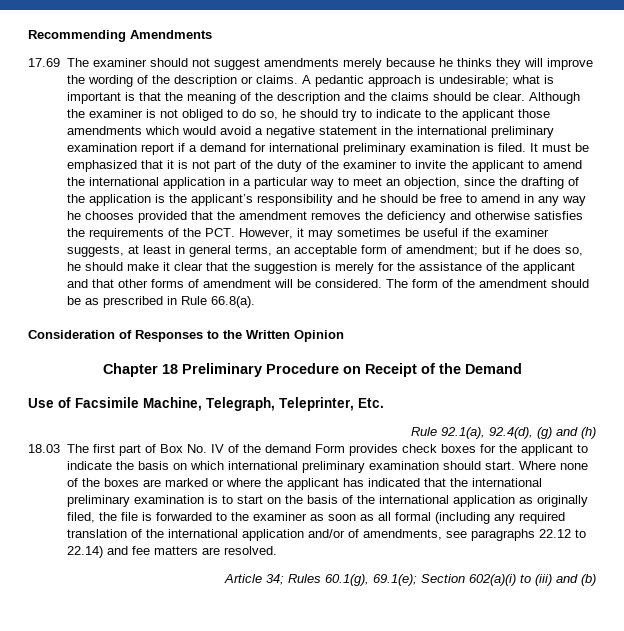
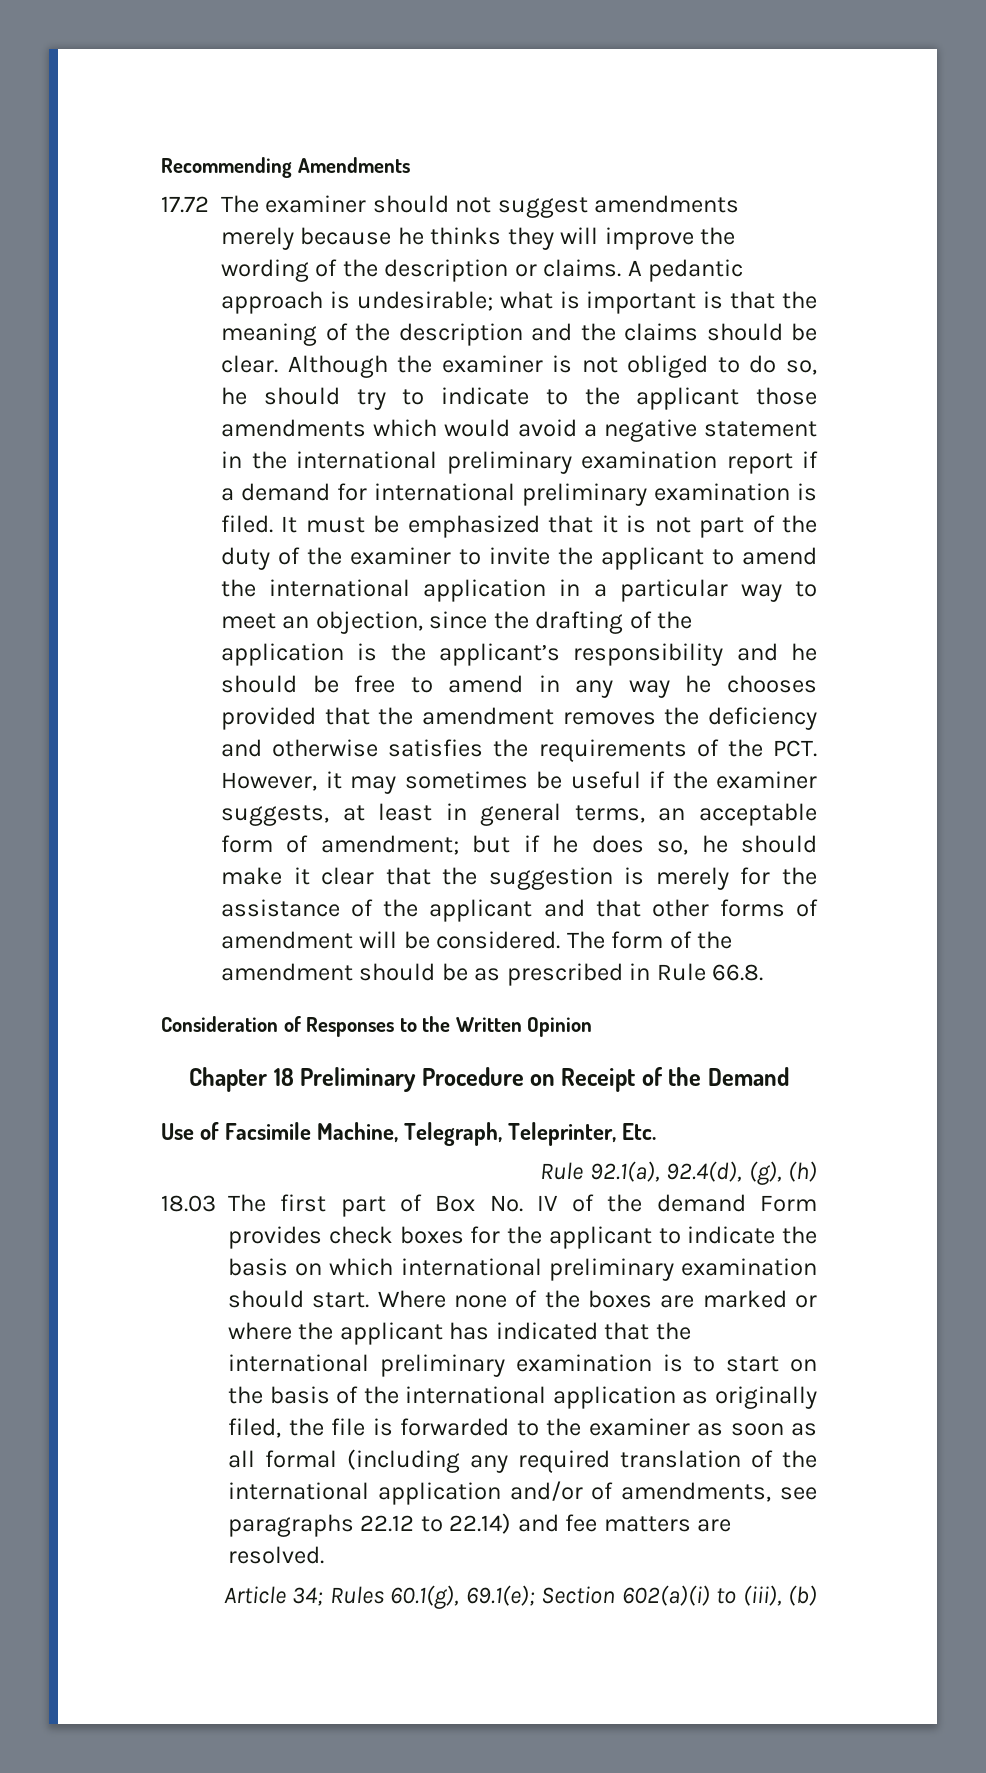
- 17.69 The examiner should not suggest amendments merely because he thinks they will improve the wording of the description or claims.
+ 17.72 The examiner should not suggest amendments merely because he thinks they will improve the wording of the description or claims.
- The form of the amendment should be as prescribed in Rule 66.8(a).
+ The form of the amendment should be as prescribed in Rule 66.8.
- Rule 92.1(a), 92.4(d), (g) and (h)
+ Rule 92.1(a), 92.4(d), (g), (h)
- Article 34; Rules 60.1(g), 69.1(e); Section 602(a)(i) to (iii) and (b)
+ Article 34; Rules 60.1(g), 69.1(e); Section 602(a)(i) to (iii), (b)

